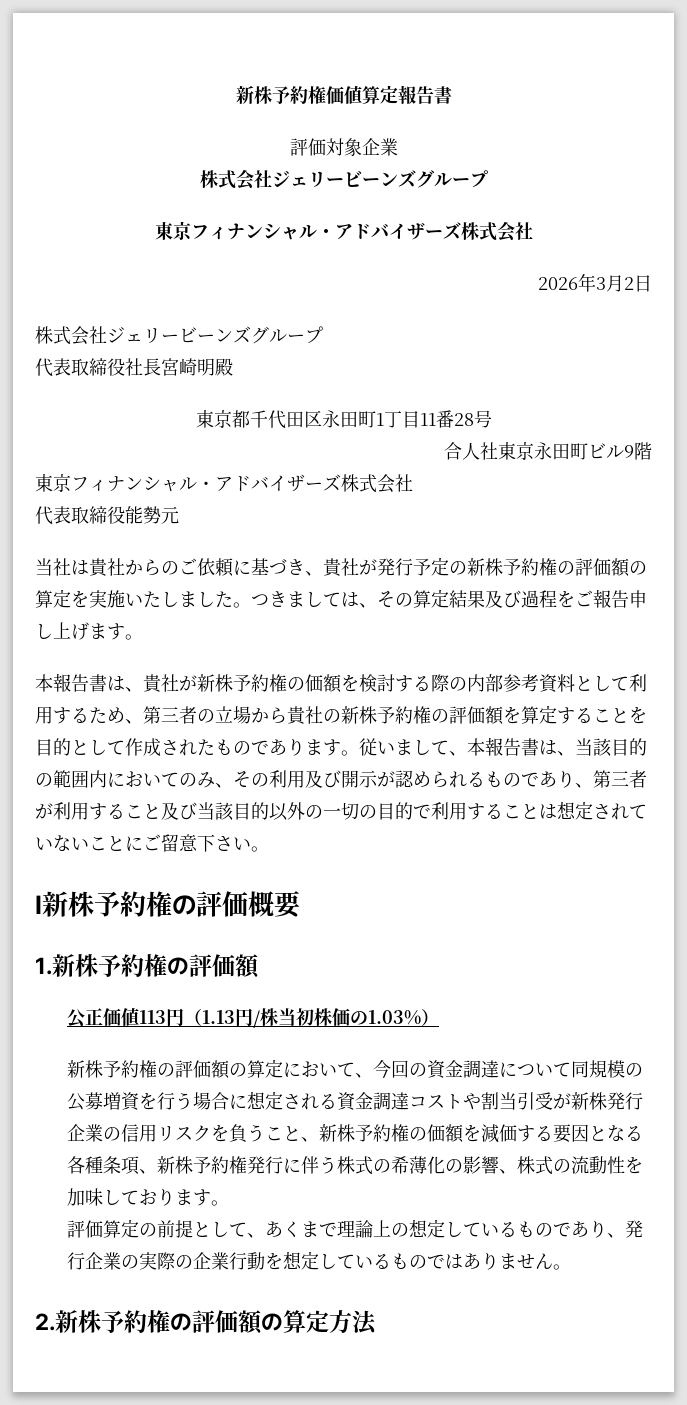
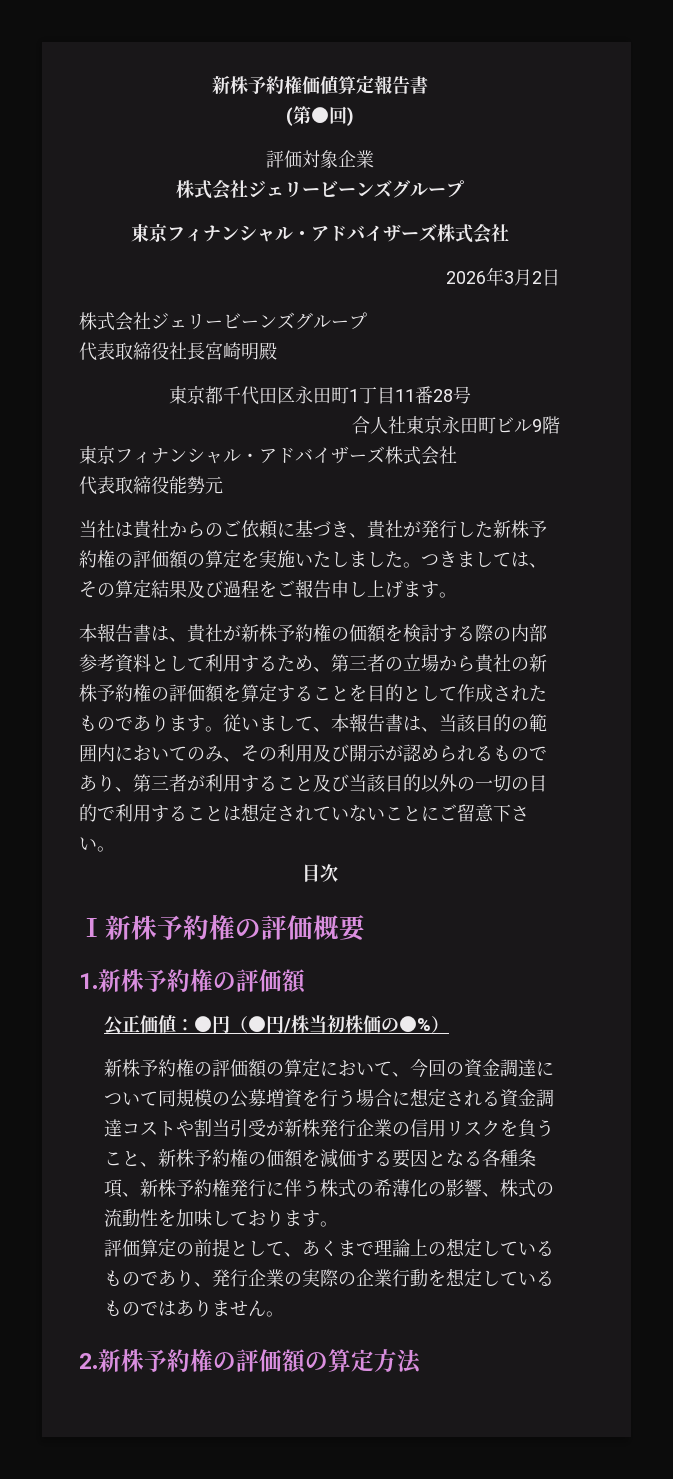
+ (第●回)
- 当社は貴社からのご依頼に基づき、貴社が発行予定の新株予約権の評価額の算定を実施いたしました。
+ 当社は貴社からのご依頼に基づき、貴社が発行した新株予約権の評価額の算定を実施いたしました。
+ 目次
- 公正価値113円（1.13円/株当初株価の1.03%）
+ 公正価値：●円（●円/株当初株価の●%）

